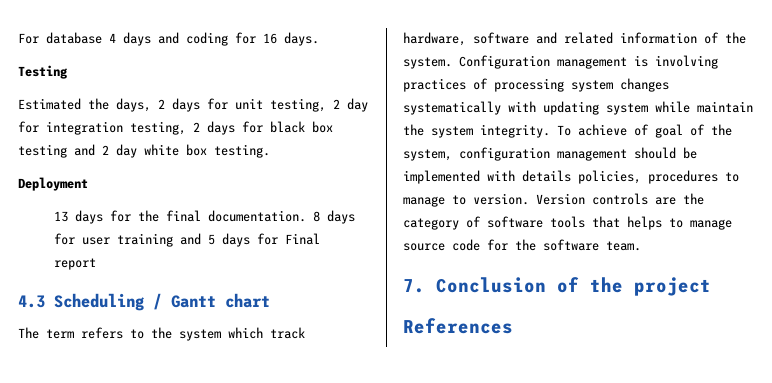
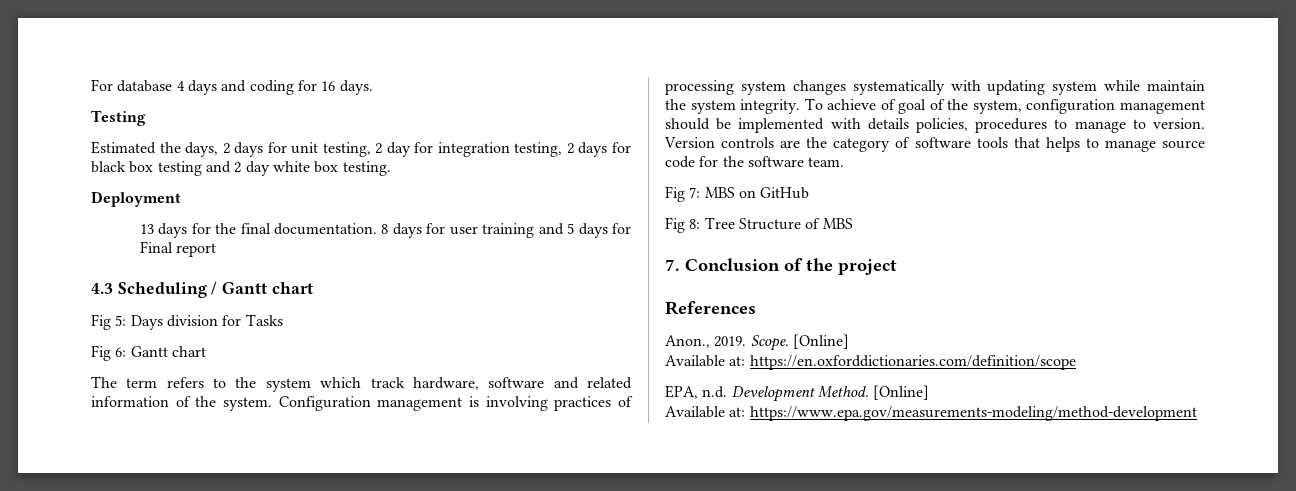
+ Fig 5: Days division for Tasks
+ Fig 6: Gantt chart
+ Fig 7: MBS on GitHub
+ Fig 8: Tree Structure of MBS
+ Anon., 2019. Scope. [Online]
+ Available at: https://en.oxforddictionaries.com/definition/scope
+ EPA, n.d. Development Method. [Online]
+ Available at: https://www.epa.gov/measurements-modeling/method-development

